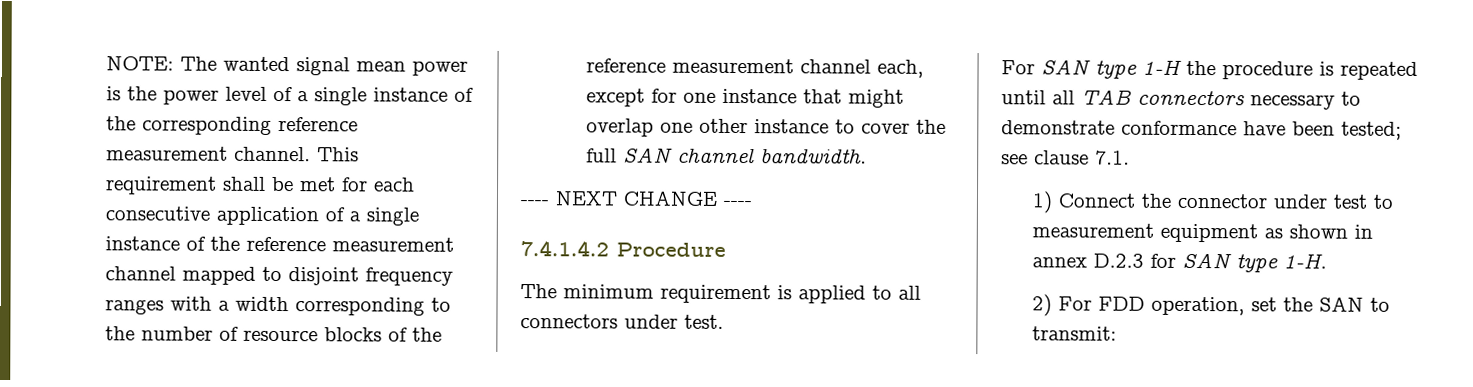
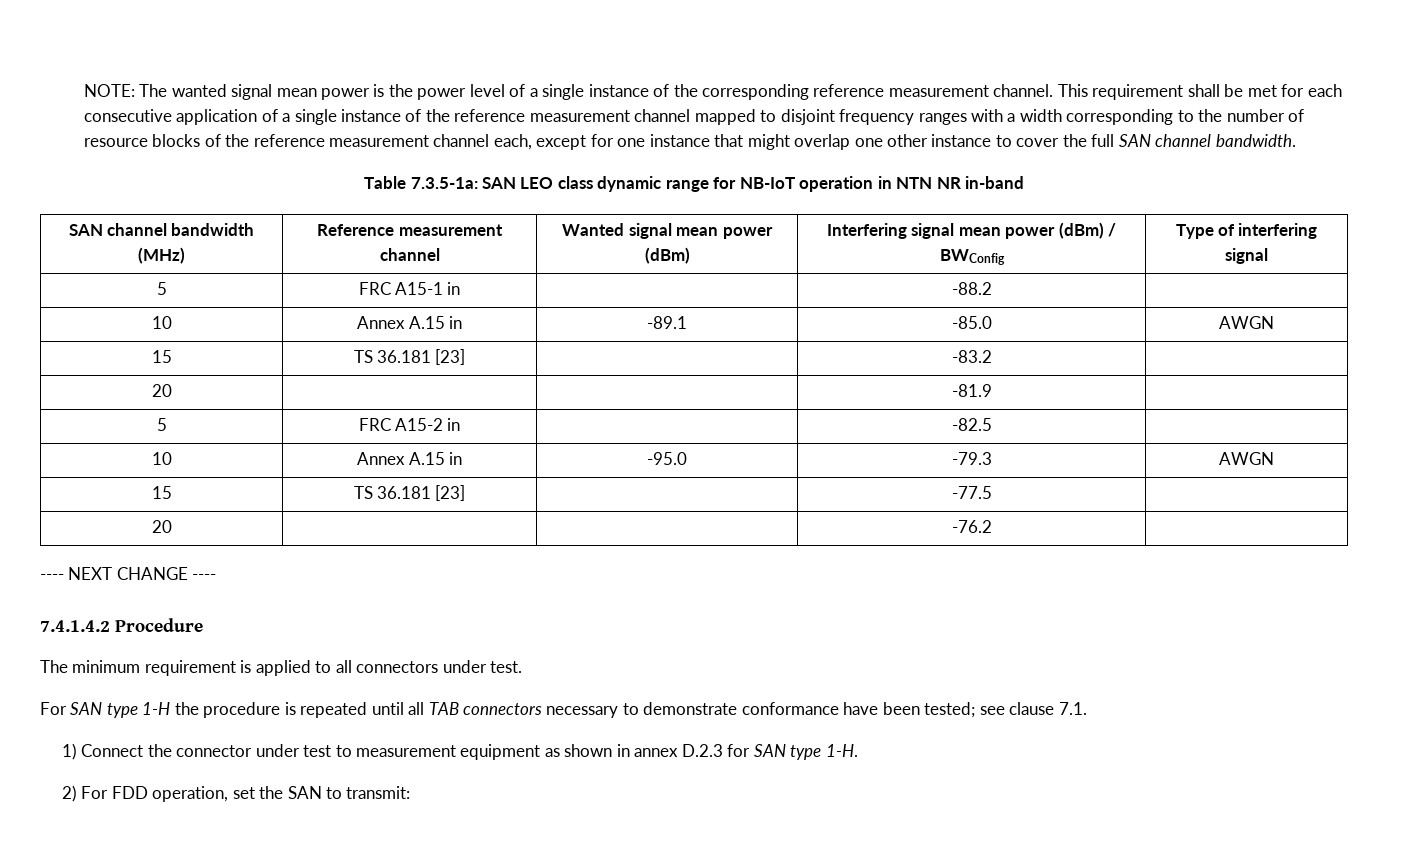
+ Table 7.3.5-1a: SAN LEO class dynamic range for NB-IoT operation in NTN NR in-band
+ SAN channel bandwidth (MHz) | Reference measurement channel | Wanted signal mean power (dBm) | Interfering signal mean power (dBm) / BWConfig | Type of interfering signal
+ 5 | FRC A15-1 in | | -88.2 |
+ 10 | Annex A.15 in | -89.1 | -85.0 | AWGN
+ 15 | TS 36.181 [23] | | -83.2 |
+ 20 | | | -81.9 |
+ 5 | FRC A15-2 in | | -82.5 |
+ 10 | Annex A.15 in | -95.0 | -79.3 | AWGN
+ 15 | TS 36.181 [23] | | -77.5 |
+ 20 | | | -76.2 |

